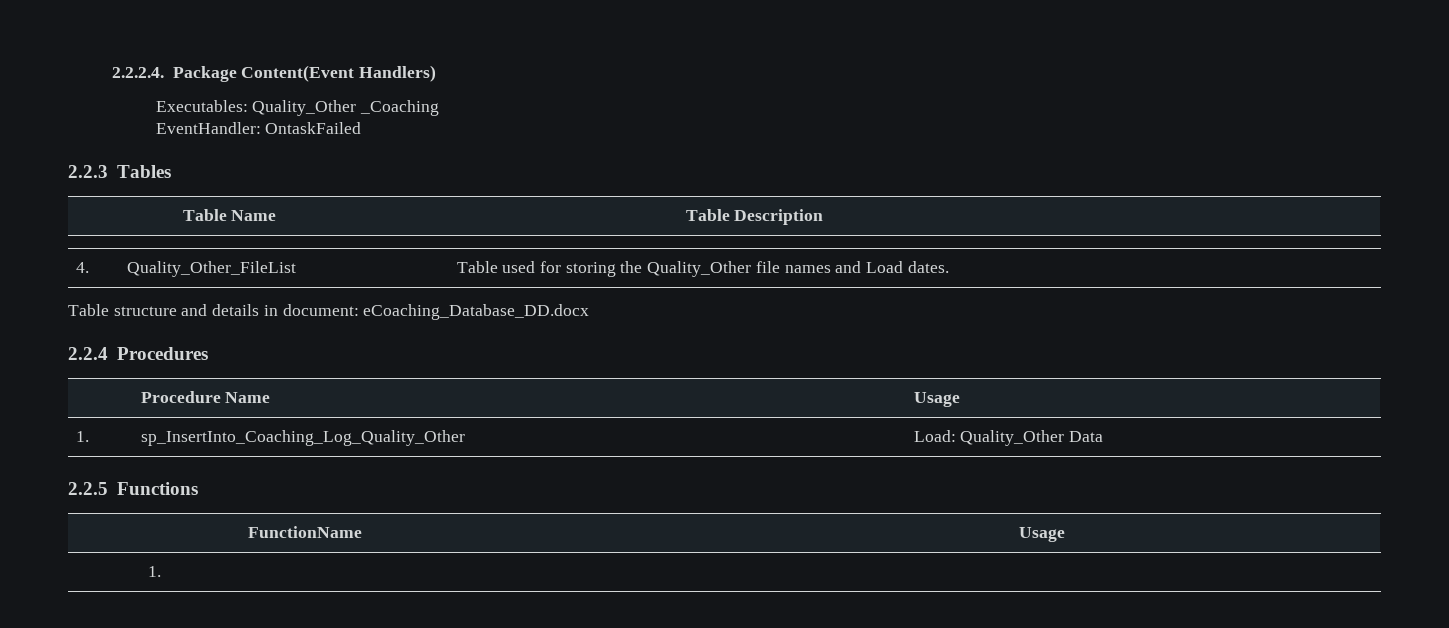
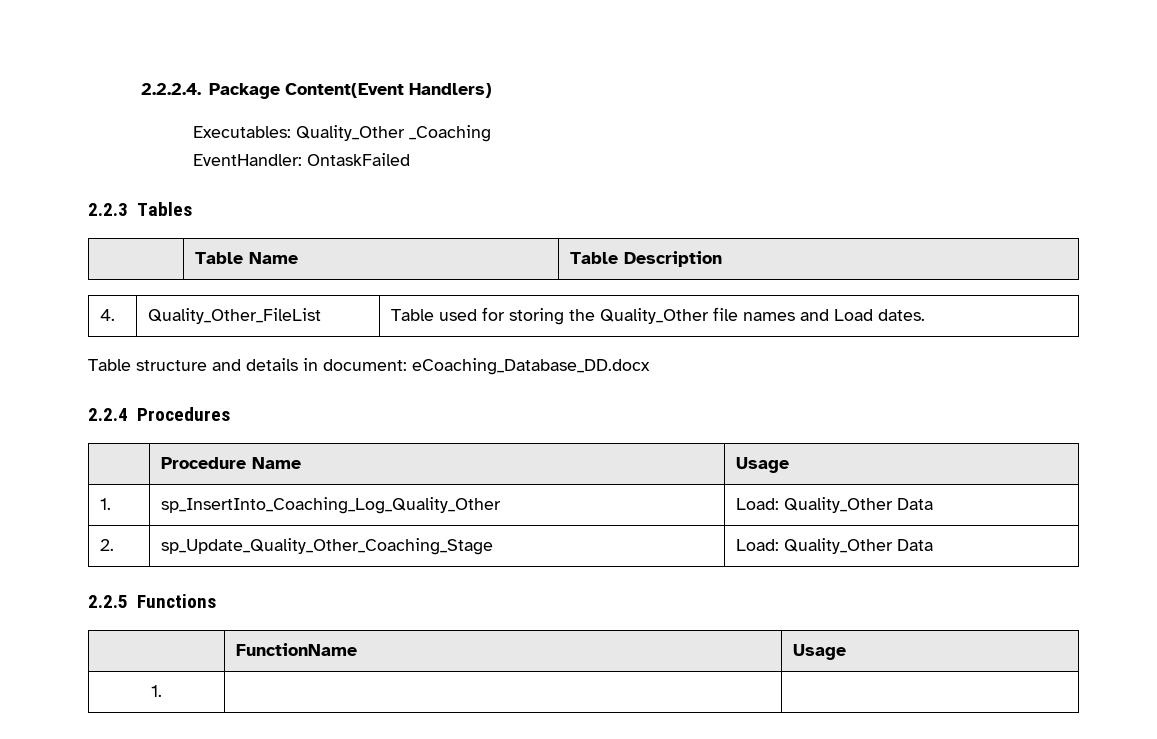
+ 2. | sp_Update_Quality_Other_Coaching_Stage | Load: Quality_Other Data

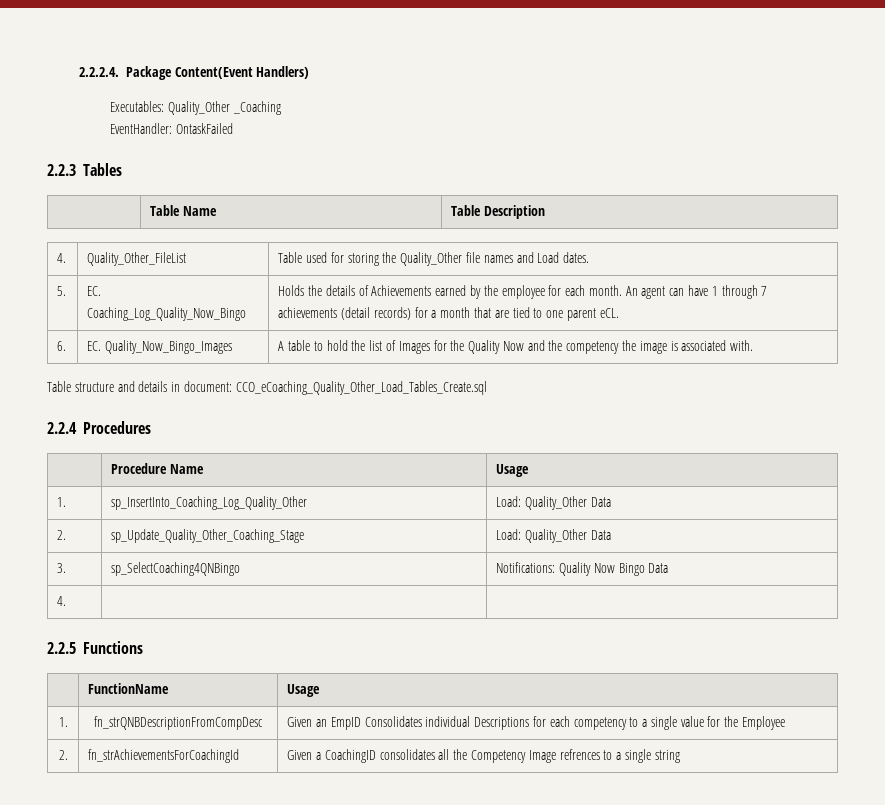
+ 5. | EC. Coaching_Log_Quality_Now_Bingo | Holds the details of Achievements earned by the employee for each month. An agent can have 1 through 7 achievements (detail records) for a month that are tied to one parent eCL.
+ 6. | EC. Quality_Now_Bingo_Images | A table to hold the list of Images for the Quality Now and the competency the image is associated with.
- Table structure and details in document: eCoaching_Database_DD.docx
+ Table structure and details in document: CCO_eCoaching_Quality_Other_Load_Tables_Create.sql
+ 3. | sp_SelectCoaching4QNBingo | Notifications: Quality Now Bingo Data
+ 4. | |
- 1. | |
+ 1. | fn_strQNBDescriptionFromCompDesc | Given an EmpID Consolidates individual Descriptions for each competency to a single value for the Employee
+ 2. | fn_strAchievementsForCoachingId | Given a CoachingID consolidates all the Competency Image refrences to a single string

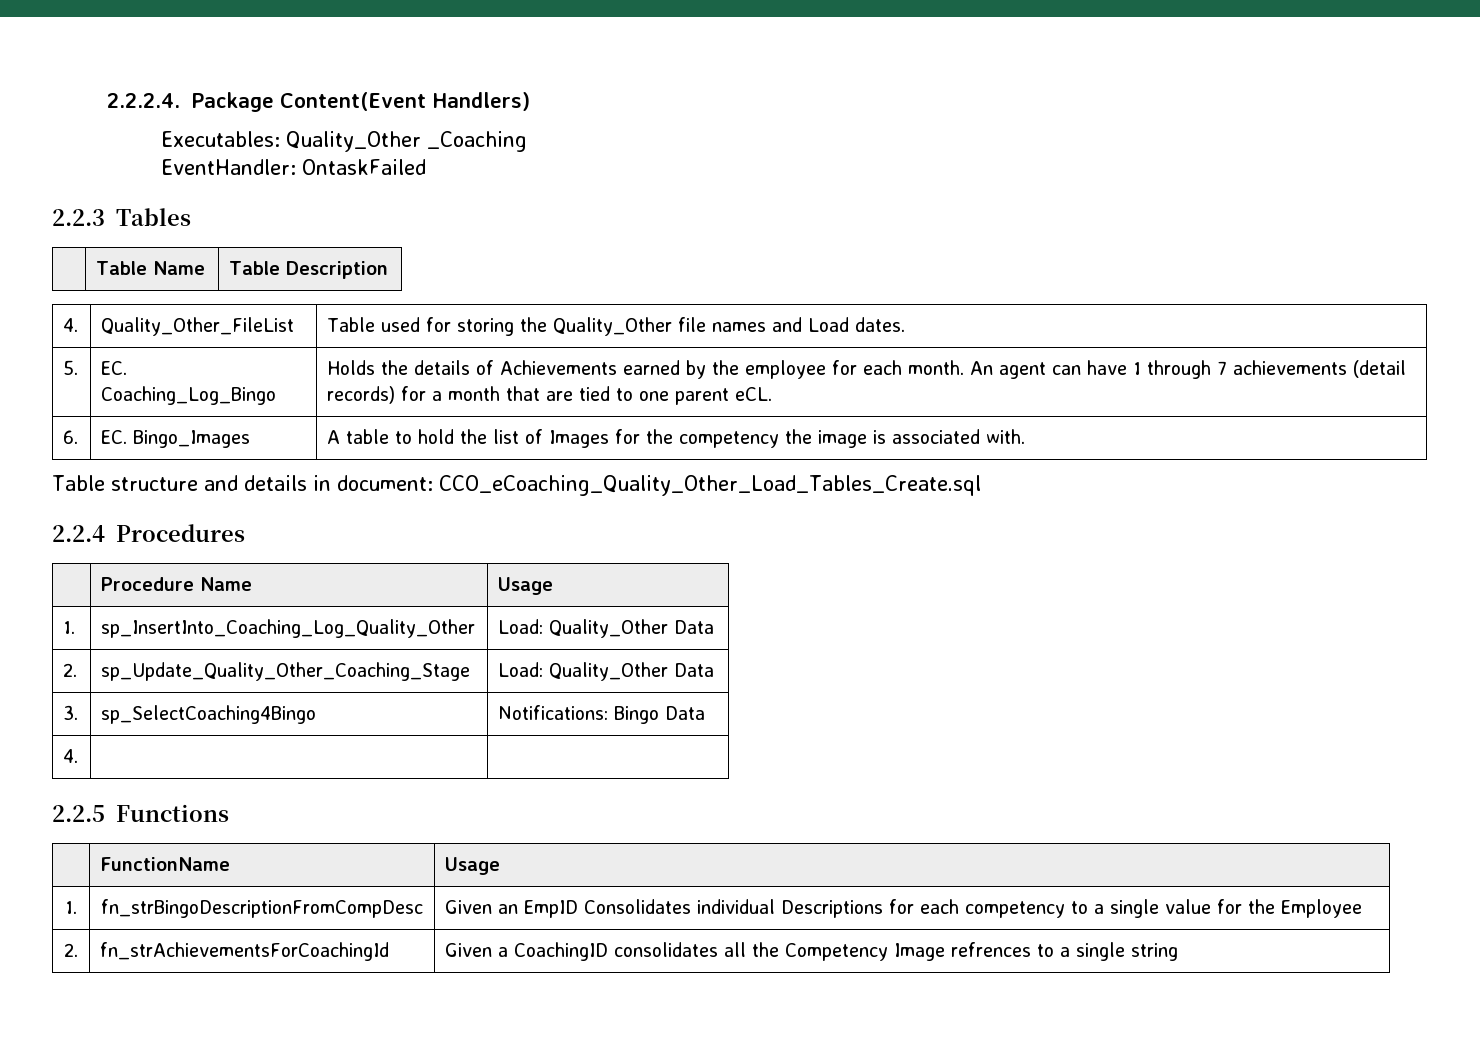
- 5. | EC. Coaching_Log_Quality_Now_Bingo | Holds the details of Achievements earned by the employee for each month. An agent can have 1 through 7 achievements (detail records) for a month that are tied to one parent eCL.
+ 5. | EC. Coaching_Log_Bingo | Holds the details of Achievements earned by the employee for each month. An agent can have 1 through 7 achievements (detail records) for a month that are tied to one parent eCL.
- 6. | EC. Quality_Now_Bingo_Images | A table to hold the list of Images for the Quality Now and the competency the image is associated with.
+ 6. | EC. Bingo_Images | A table to hold the list of Images for the competency the image is associated with.
- 3. | sp_SelectCoaching4QNBingo | Notifications: Quality Now Bingo Data
+ 3. | sp_SelectCoaching4Bingo | Notifications: Bingo Data
- 1. | fn_strQNBDescriptionFromCompDesc | Given an EmpID Consolidates individual Descriptions for each competency to a single value for the Employee
+ 1. | fn_strBingoDescriptionFromCompDesc | Given an EmpID Consolidates individual Descriptions for each competency to a single value for the Employee

